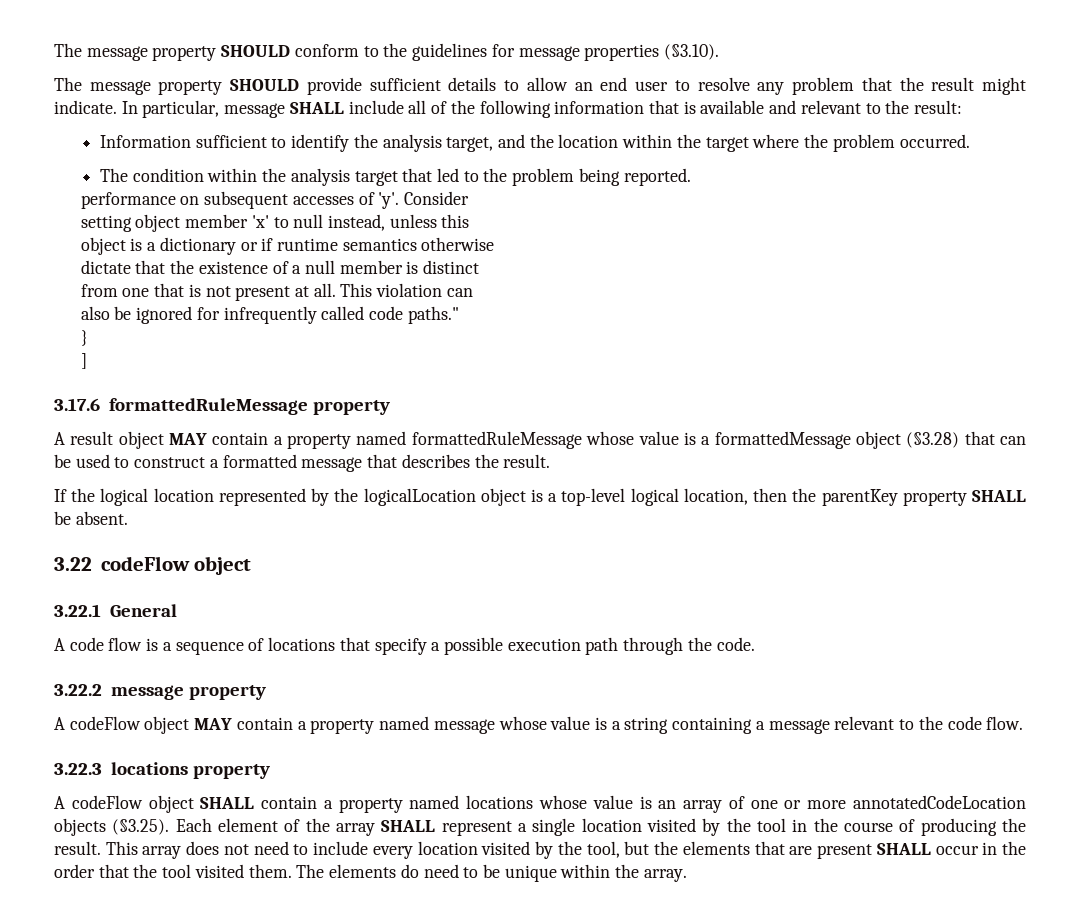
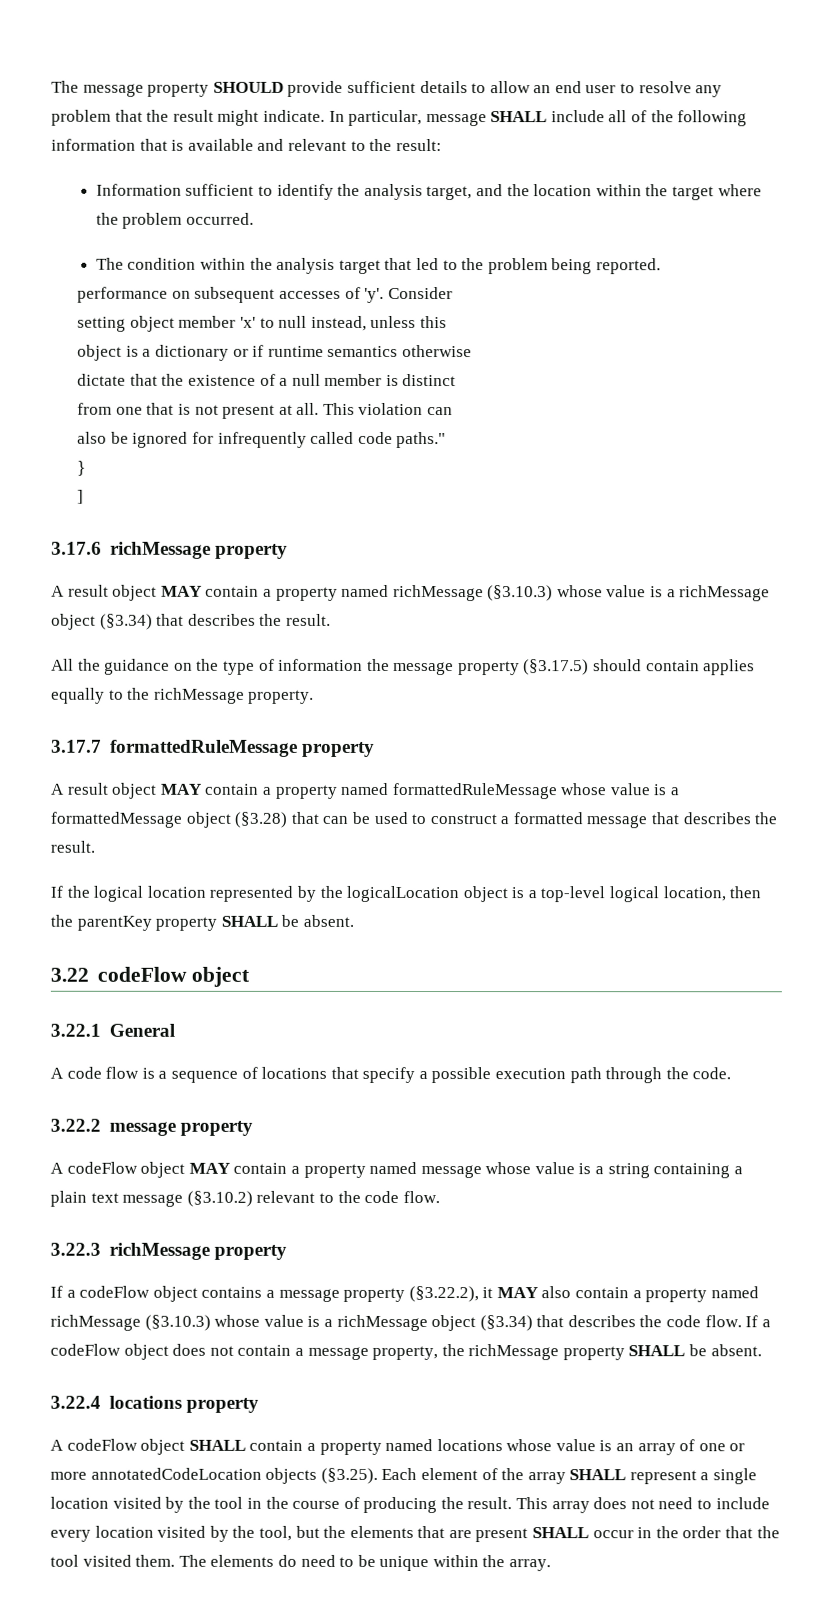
- The message property SHOULD conform to the guidelines for message properties (§3.10).
- 3.17.6 formattedRuleMessage property
+ 3.17.6 richMessage property
+ A result object MAY contain a property named richMessage (§3.10.3) whose value is a richMessage object (§3.34) that describes the result.
+ All the guidance on the type of information the message property (§3.17.5) should contain applies equally to the richMessage property.
+ 3.17.7 formattedRuleMessage property
- A codeFlow object MAY contain a property named message whose value is a string containing a message relevant to the code flow.
+ A codeFlow object MAY contain a property named message whose value is a string containing a plain text message (§3.10.2) relevant to the code flow.
- 3.22.3 locations property
+ 3.22.3 richMessage property
+ If a codeFlow object contains a message property (§3.22.2), it MAY also contain a property named richMessage (§3.10.3) whose value is a richMessage object (§3.34) that describes the code flow. If a codeFlow object does not contain a message property, the richMessage property SHALL be absent.
+ 3.22.4 locations property

